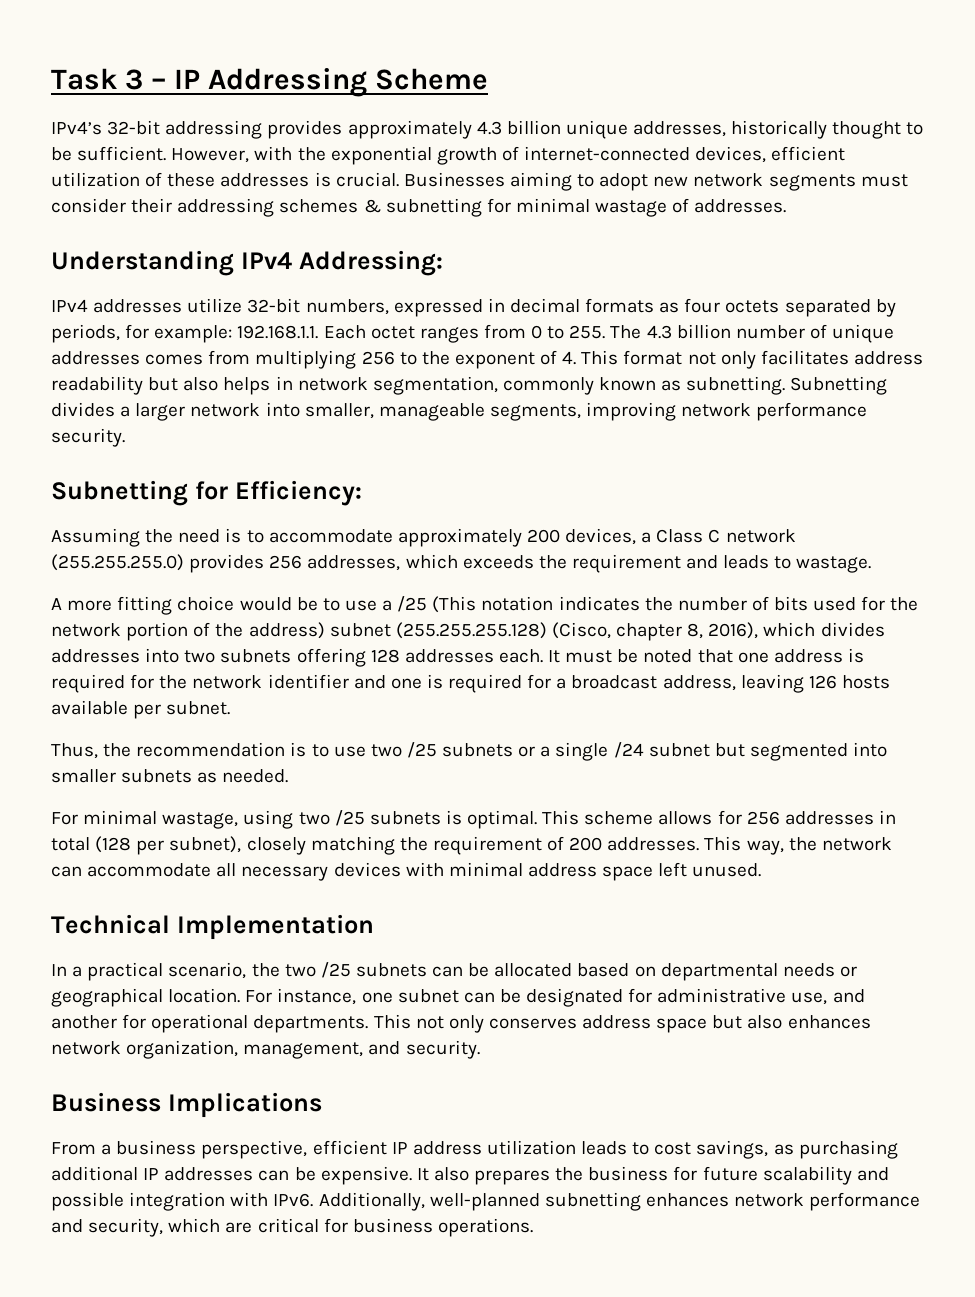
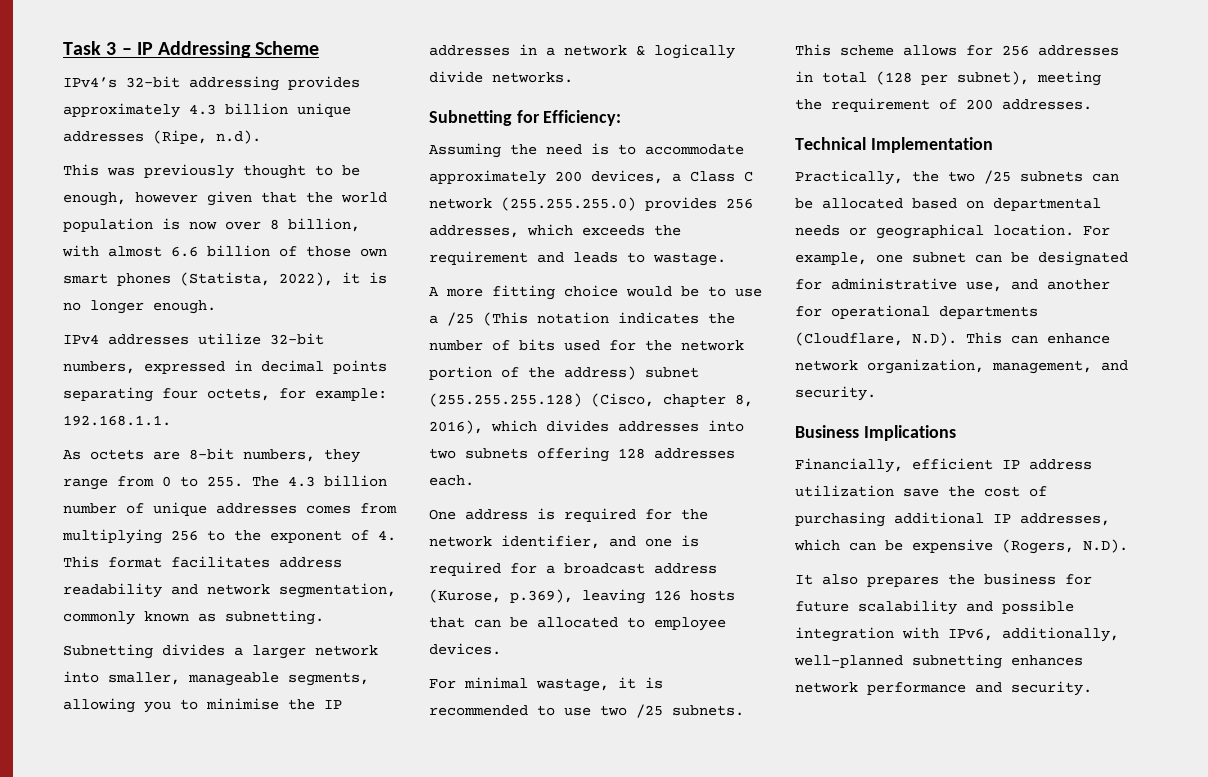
- IPv4’s 32-bit addressing provides approximately 4.3 billion unique addresses, historically thought to be sufficient. However, with the exponential growth of internet-connected devices, efficient utilization of these addresses is crucial. Businesses aiming to adopt new network segments must consider their addressing schemes & subnetting for minimal wastage of addresses.
- Understanding IPv4 Addressing:
+ IPv4’s 32-bit addressing provides approximately 4.3 billion unique addresses (Ripe, n.d).
+ This was previously thought to be enough, however given that the world population is now over 8 billion, with almost 6.6 billion of those own smart phones (Statista, 2022), it is no longer enough.
- IPv4 addresses utilize 32-bit numbers, expressed in decimal formats as four octets separated by periods, for example: 192.168.1.1. Each octet ranges from 0 to 255. The 4.3 billion number of unique addresses comes from multiplying 256 to the exponent of 4. This format not only facilitates address readability but also helps in network segmentation, commonly known as subnetting. Subnetting divides a larger network into smaller, manageable segments, improving network performance security.
+ IPv4 addresses utilize 32-bit numbers, expressed in decimal points separating four octets, for example: 192.168.1.1.
+ As octets are 8-bit numbers, they range from 0 to 255. The 4.3 billion number of unique addresses comes from multiplying 256 to the exponent of 4. This format facilitates address readability and network segmentation, commonly known as subnetting.
+ Subnetting divides a larger network into smaller, manageable segments, allowing you to minimise the IP addresses in a network & logically divide networks.
- A more fitting choice would be to use a /25 (This notation indicates the number of bits used for the network portion of the address) subnet (255.255.255.128) (Cisco, chapter 8, 2016), which divides addresses into two subnets offering 128 addresses each. It must be noted that one address is required for the network identifier and one is required for a broadcast address, leaving 126 hosts available per subnet.
- Thus, the recommendation is to use two /25 subnets or a single /24 subnet but segmented into smaller subnets as needed.
- For minimal wastage, using two /25 subnets is optimal.
+ A more fitting choice would be to use a /25 (This notation indicates the number of bits used for the network portion of the address) subnet (255.255.255.128) (Cisco, chapter 8, 2016), which divides addresses into two subnets offering 128 addresses each.
+ One address is required for the network identifier, and one is required for a broadcast address (Kurose, p.369), leaving 126 hosts that can be allocated to employee devices.
+ For minimal wastage, it is recommended to use two /25 subnets.
- This scheme allows for 256 addresses in total (128 per subnet), closely matching the requirement of 200 addresses. This way, the network can accommodate all necessary devices with minimal address space left unused.
+ This scheme allows for 256 addresses in total (128 per subnet), meeting the requirement of 200 addresses.
  Technical Implementation
- In a practical scenario, the two /25 subnets can be allocated based on departmental needs or geographical location.
+ Practically, the two /25 subnets can be allocated based on departmental needs or geographical location.
- For instance, one subnet can be designated for administrative use, and another for operational departments. This not only conserves address space but also enhances network organization, management, and security.
+ For example, one subnet can be designated for administrative use, and another for operational departments (Cloudflare, N.D). This can enhance network organization, management, and security.
- From a business perspective, efficient IP address utilization leads to cost savings, as purchasing additional IP addresses can be expensive. It also prepares the business for future scalability and possible integration with IPv6. Additionally, well-planned subnetting enhances network performance and security, which are critical for business operations.
+ Financially, efficient IP address utilization save the cost of purchasing additional IP addresses, which can be expensive (Rogers, N.D).
+ It also prepares the business for future scalability and possible integration with IPv6, additionally, well-planned subnetting enhances network performance and security.

